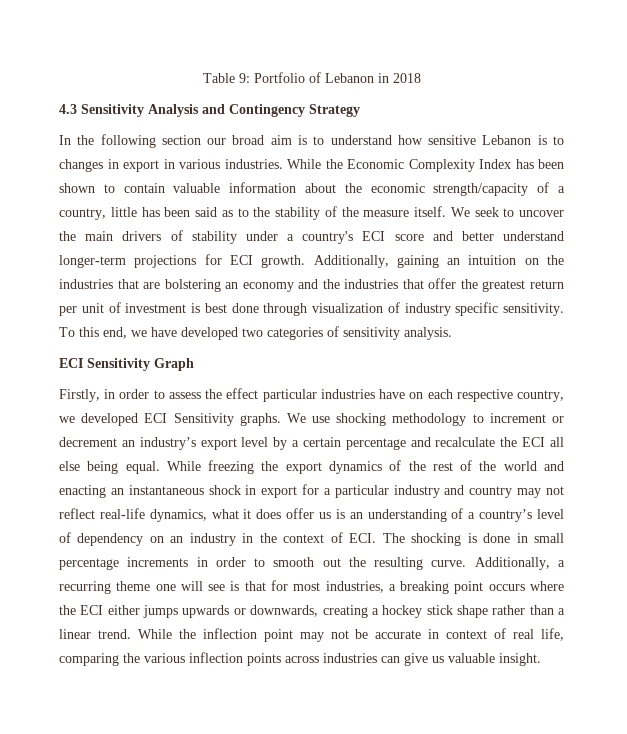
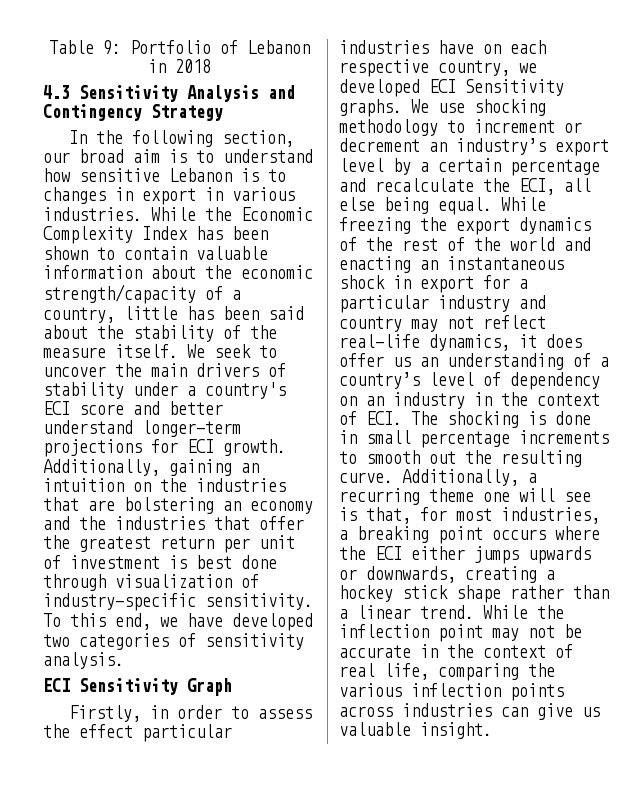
- In the following section our broad aim is to understand how sensitive Lebanon is to changes in export in various industries.
+ In the following section, our broad aim is to understand how sensitive Lebanon is to changes in export in various industries.
- While the Economic Complexity Index has been shown to contain valuable information about the economic strength/capacity of a country, little has been said as to the stability of the measure itself.
+ While the Economic Complexity Index has been shown to contain valuable information about the economic strength/capacity of a country, little has been said about the stability of the measure itself.
- Additionally, gaining an intuition on the industries that are bolstering an economy and the industries that offer the greatest return per unit of investment is best done through visualization of industry specific sensitivity.
+ Additionally, gaining an intuition on the industries that are bolstering an economy and the industries that offer the greatest return per unit of investment is best done through visualization of industry-specific sensitivity.
- We use shocking methodology to increment or decrement an industry’s export level by a certain percentage and recalculate the ECI all else being equal.
+ We use shocking methodology to increment or decrement an industry’s export level by a certain percentage and recalculate the ECI, all else being equal.
- While freezing the export dynamics of the rest of the world and enacting an instantaneous shock in export for a particular industry and country may not reflect real-life dynamics, what it does offer us is an understanding of a country’s level of dependency on an industry in the context of ECI. The shocking is done in small percentage increments in order to smooth out the resulting curve.
+ While freezing the export dynamics of the rest of the world and enacting an instantaneous shock in export for a particular industry and country may not reflect real-life dynamics, it does offer us an understanding of a country’s level of dependency on an industry in the context of ECI. The shocking is done in small percentage increments to smooth out the resulting curve.
- Additionally, a recurring theme one will see is that for most industries, a breaking point occurs where the ECI either jumps upwards or downwards, creating a hockey stick shape rather than a linear trend.
+ Additionally, a recurring theme one will see is that, for most industries, a breaking point occurs where the ECI either jumps upwards or downwards, creating a hockey stick shape rather than a linear trend.
- While the inflection point may not be accurate in context of real life, comparing the various inflection points across industries can give us valuable insight.
+ While the inflection point may not be accurate in the context of real life, comparing the various inflection points across industries can give us valuable insight.

